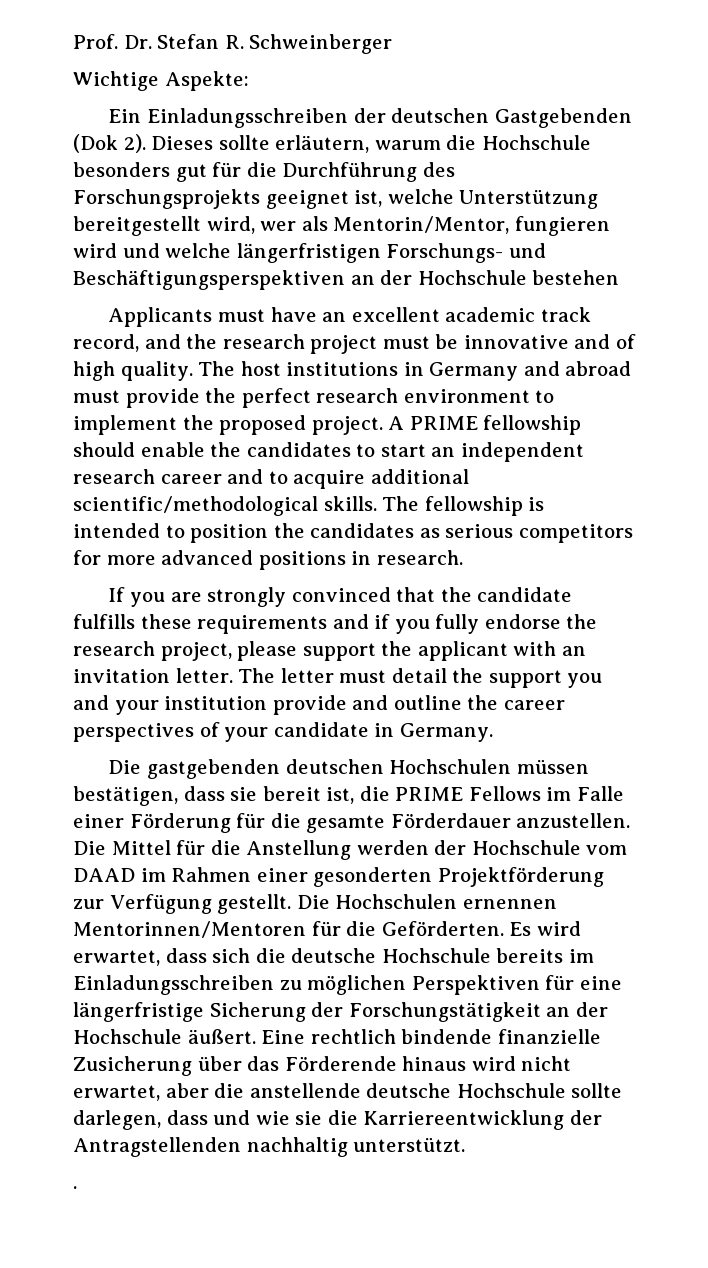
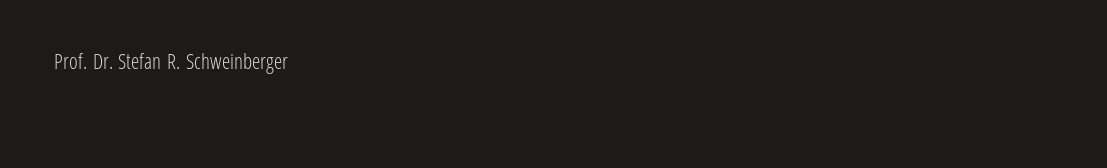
- Wichtige Aspekte:
- Ein Einladungsschreiben der deutschen Gastgebenden (Dok 2). Dieses sollte erläutern, warum die Hochschule besonders gut für die Durchführung des Forschungsprojekts geeignet ist, welche Unterstützung bereitgestellt wird, wer als Mentorin/Mentor, fungieren wird und welche längerfristigen Forschungs- und Beschäftigungsperspektiven an der Hochschule bestehen
- Applicants must have an excellent academic track record, and the research project must be innovative and of high quality. The host institutions in Germany and abroad must provide the perfect research environment to implement the proposed project. A PRIME fellowship should enable the candidates to start an independent research career and to acquire additional scientific/methodological skills. The fellowship is intended to position the candidates as serious competitors for more advanced positions in research.
- If you are strongly convinced that the candidate fulfills these requirements and if you fully endorse the research project, please support the applicant with an invitation letter. The letter must detail the support you and your institution provide and outline the career perspectives of your candidate in Germany.
- Die gastgebenden deutschen Hochschulen müssen bestätigen, dass sie bereit ist, die PRIME Fellows im Falle einer Förderung für die gesamte Förderdauer anzustellen. Die Mittel für die Anstellung werden der Hochschule vom DAAD im Rahmen einer gesonderten Projektförderung zur Verfügung gestellt. Die Hochschulen ernennen Mentorinnen/Mentoren für die Geförderten. Es wird erwartet, dass sich die deutsche Hochschule bereits im Einladungsschreiben zu möglichen Perspektiven für eine längerfristige Sicherung der Forschungstätigkeit an der Hochschule äußert. Eine rechtlich bindende finanzielle Zusicherung über das Förderende hinaus wird nicht erwartet, aber die anstellende deutsche Hochschule sollte darlegen, dass und wie sie die Karriereentwicklung der Antragstellenden nachhaltig unterstützt.
- .

